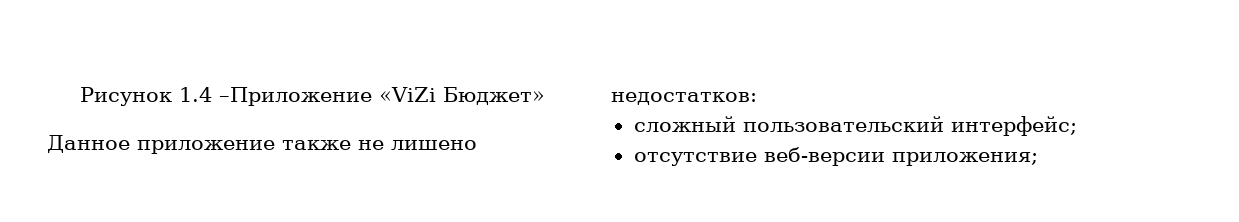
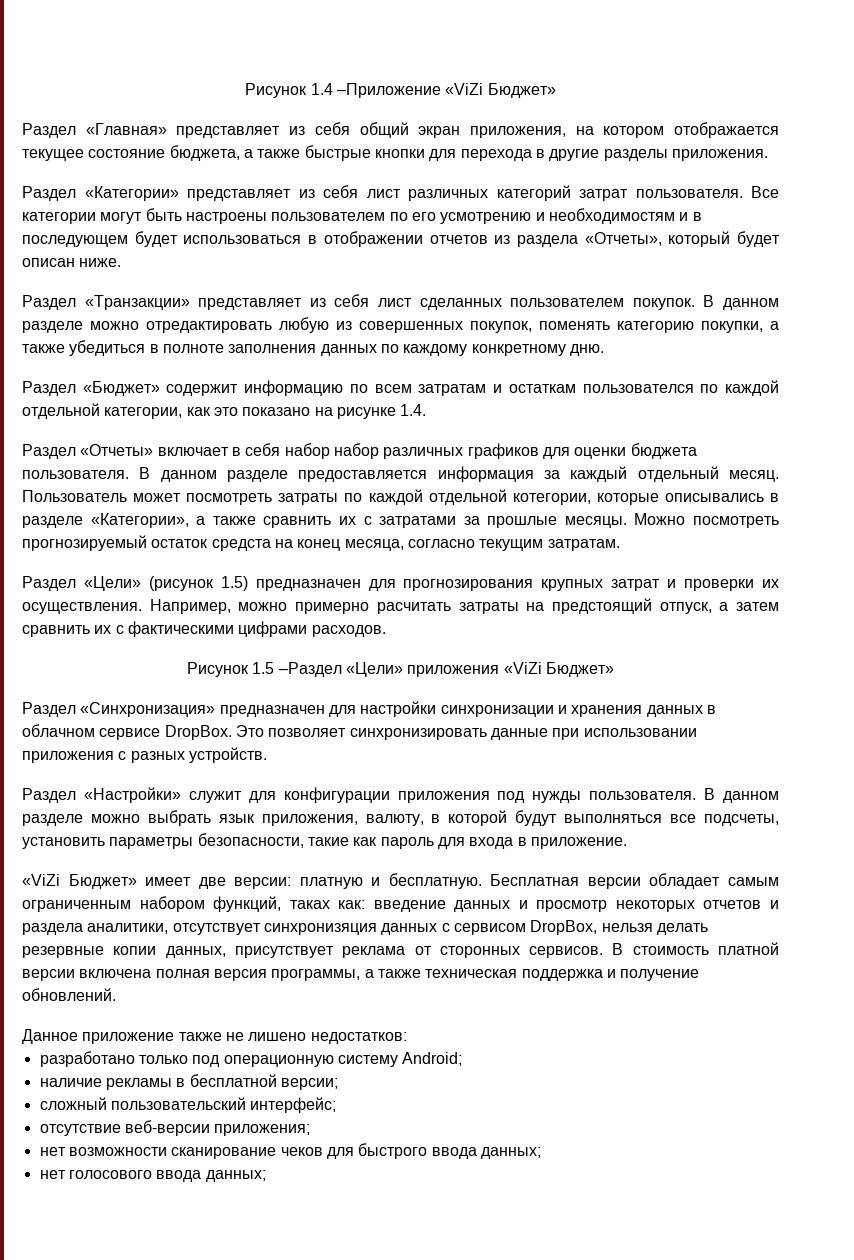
+ Раздел «Главная» представляет из себя общий экран приложения, на котором отображается текущее состояние бюджета, а также быстрые кнопки для перехода в другие разделы приложения.
+ Раздел «Категории» представляет из себя лист различных категорий затрат пользователя. Все категории могут быть настроены пользователем по его усмотрению и необходимостям и в последующем будет использоваться в отображении отчетов из раздела «Отчеты», который будет описан ниже.
+ Раздел «Транзакции» представляет из себя лист сделанных пользователем покупок. В данном разделе можно отредактировать любую из совершенных покупок, поменять категорию покупки, а также убедиться в полноте заполнения данных по каждому конкретному дню.
+ Раздел «Бюджет» содержит информацию по всем затратам и остаткам пользователся по каждой отдельной категории, как это показано на рисунке 1.4.
+ Раздел «Отчеты» включает в себя набор набор различных графиков для оценки бюджета пользователя. В данном разделе предоставляется информация за каждый отдельный месяц. Пользователь может посмотреть затраты по каждой отдельной котегории, которые описывались в разделе «Категории», а также сравнить их с затратами за прошлые месяцы. Можно посмотреть прогнозируемый остаток средста на конец месяца, согласно текущим затратам.
+ Раздел «Цели» (рисунок 1.5) предназначен для прогнозирования крупных затрат и проверки их осуществления. Например, можно примерно расчитать затраты на предстоящий отпуск, а затем сравнить их с фактическими цифрами расходов.
+ Рисунок 1.5 –Раздел «Цели» приложения «ViZi Бюджет»
+ Раздел «Синхронизация» предназначен для настройки синхронизации и хранения данных в облачном сервисе DropBox. Это позволяет синхронизировать данные при использовании приложения с разных устройств.
+ Раздел «Настройки» служит для конфигурации приложения под нужды пользователя. В данном разделе можно выбрать язык приложения, валюту, в которой будут выполняться все подсчеты, установить параметры безопасности, такие как пароль для входа в приложение.
+ «ViZi Бюджет» имеет две версии: платную и бесплатную. Бесплатная версии обладает самым ограниченным набором функций, таках как: введение данных и просмотр некоторых отчетов и раздела аналитики, отсутствует синхронизяция данных с сервисом DropBox, нельзя делать резервные копии данных, присутствует реклама от сторонных сервисов. В стоимость платной версии включена полная версия программы, а также техническая поддержка и получение обновлений.
+ разработано только под операционную систему Android;
+ наличие рекламы в бесплатной версии;
+ нет возможности сканирование чеков для быстрого ввода данных;
+ нет голосового ввода данных;

